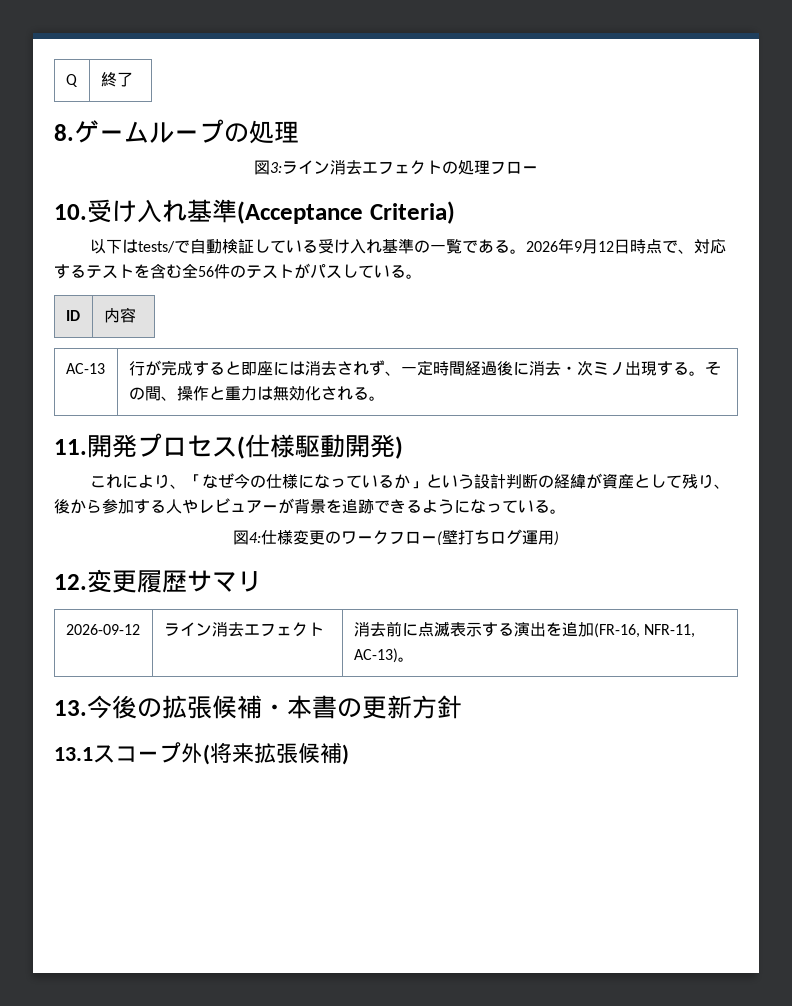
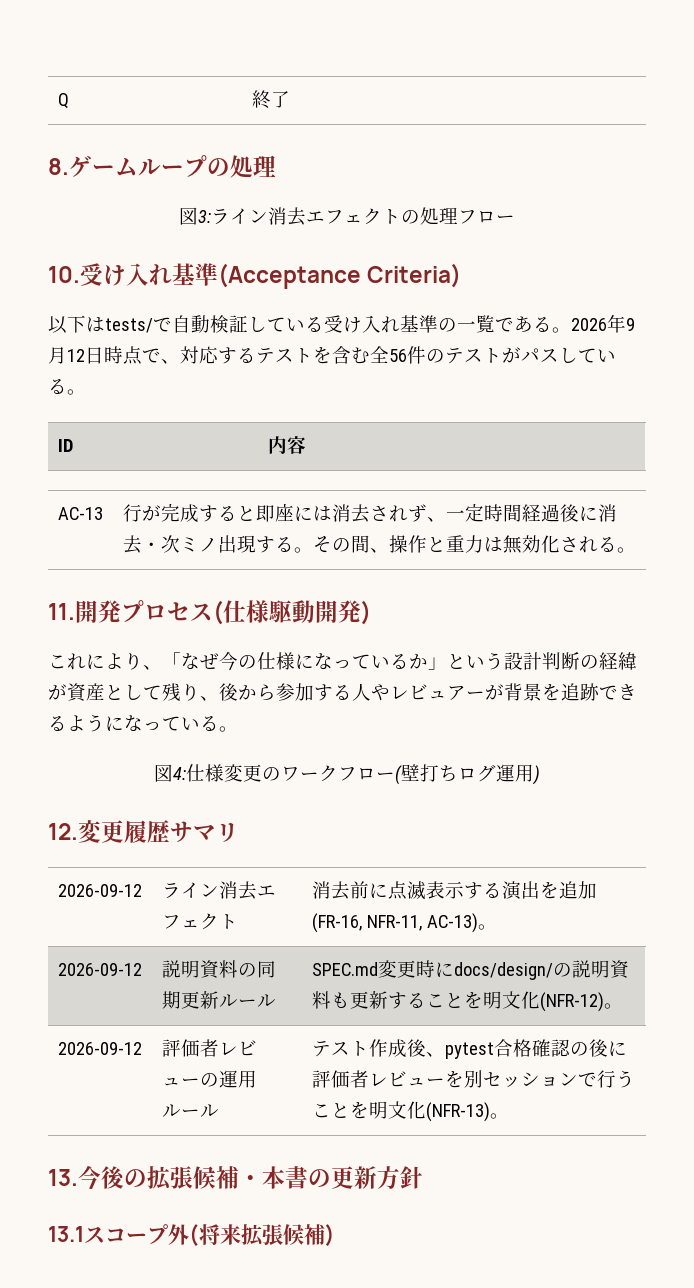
+ 2026-09-12 | 説明資料の同期更新ルール | SPEC.md変更時にdocs/design/の説明資料も更新することを明文化(NFR-12)。
+ 2026-09-12 | 評価者レビューの運用ルール | テスト作成後、pytest合格確認の後に評価者レビューを別セッションで行うことを明文化(NFR-13)。

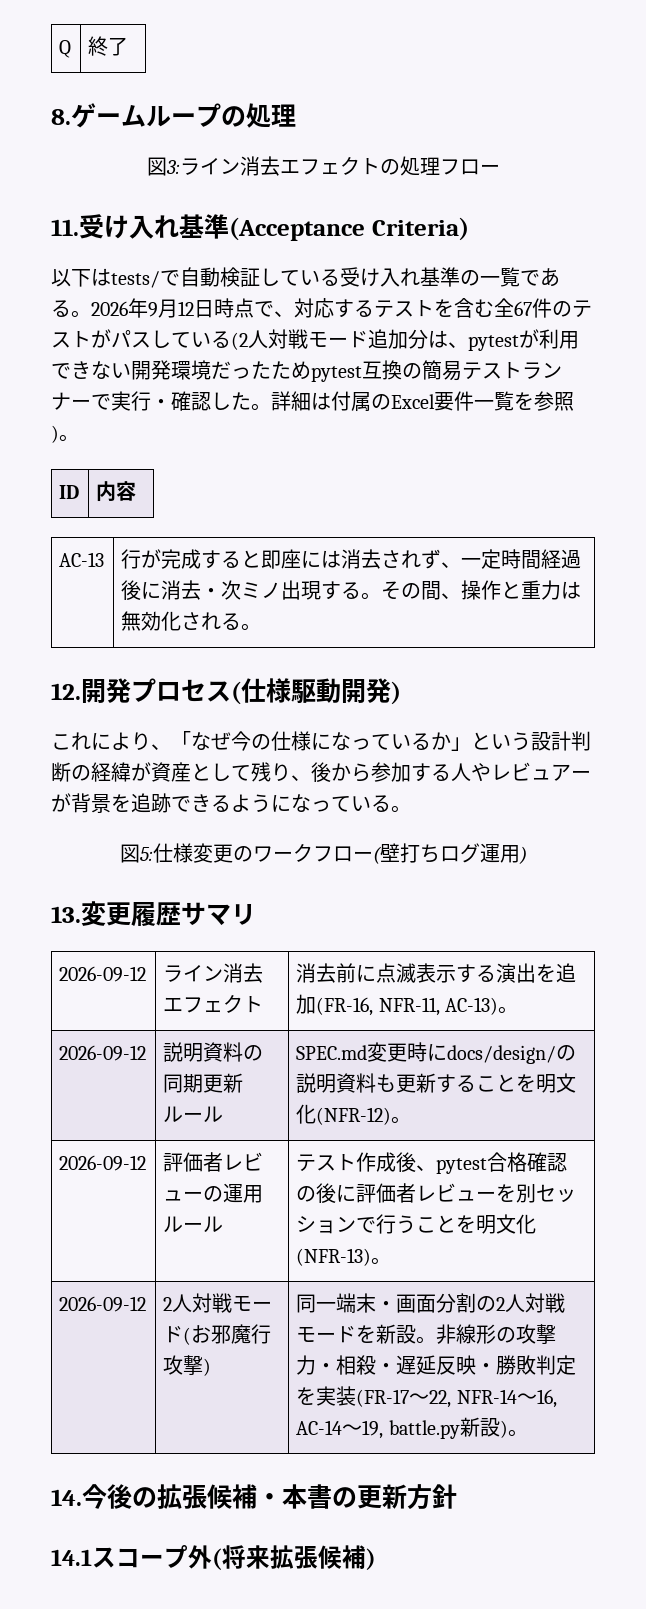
- 10.受け入れ基準(Acceptance Criteria)
+ 11.受け入れ基準(Acceptance Criteria)
- 2026年9月12日時点で、対応するテストを含む全56件のテストがパスしている。
+ 2026年9月12日時点で、対応するテストを含む全67件のテストがパスしている(2人対戦モード追加分は、pytestが利用できない開発環境だったためpytest互換の簡易テストランナーで実行・確認した。詳細は付属のExcel要件一覧を参照)。
- 11.開発プロセス(仕様駆動開発)
+ 12.開発プロセス(仕様駆動開発)
- 図4:仕様変更のワークフロー(壁打ちログ運用)
+ 図5:仕様変更のワークフロー(壁打ちログ運用)
- 12.変更履歴サマリ
+ 13.変更履歴サマリ
- 13.今後の拡張候補・本書の更新方針
+ 2026-09-12 | 2人対戦モード(お邪魔行攻撃) | 同一端末・画面分割の2人対戦モードを新設。非線形の攻撃力・相殺・遅延反映・勝敗判定を実装(FR-17〜22, NFR-14〜16, AC-14〜19, battle.py新設)。
+ 14.今後の拡張候補・本書の更新方針
- 13.1スコープ外(将来拡張候補)
+ 14.1スコープ外(将来拡張候補)

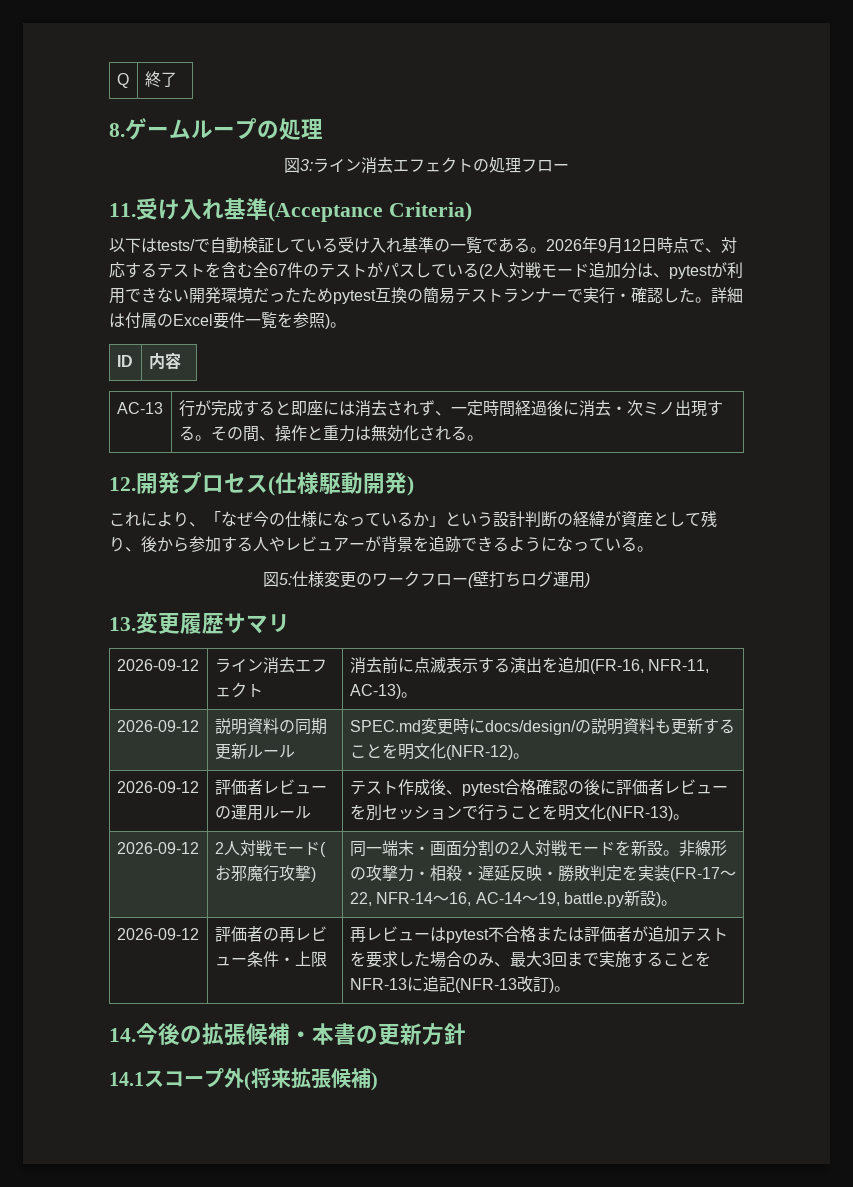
+ 2026-09-12 | 評価者の再レビュー条件・上限 | 再レビューはpytest不合格または評価者が追加テストを要求した場合のみ、最大3回まで実施することをNFR-13に追記(NFR-13改訂)。

